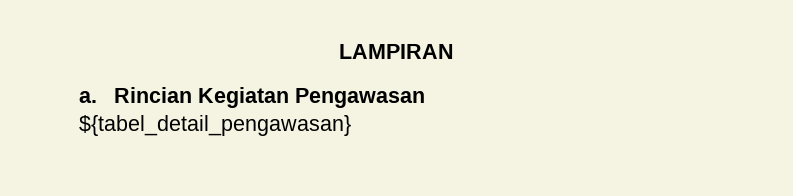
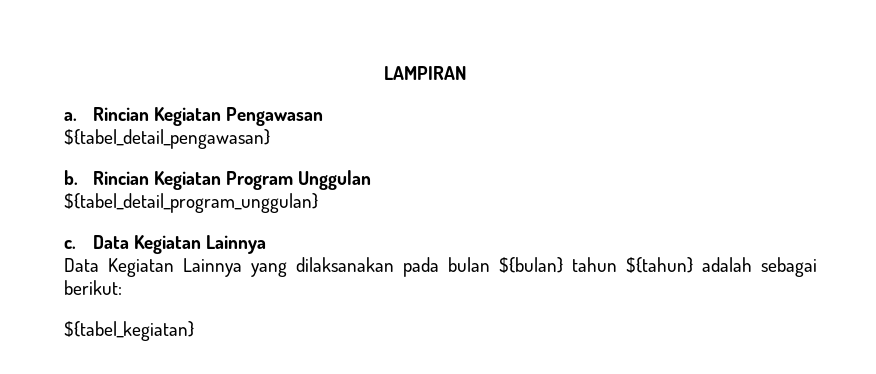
+ b. Rincian Kegiatan Program Unggulan
+ ${tabel_detail_program_unggulan}
+ c. Data Kegiatan Lainnya
+ Data Kegiatan Lainnya yang dilaksanakan pada bulan ${bulan} tahun ${tahun} adalah sebagai berikut:
+ ${tabel_kegiatan}

